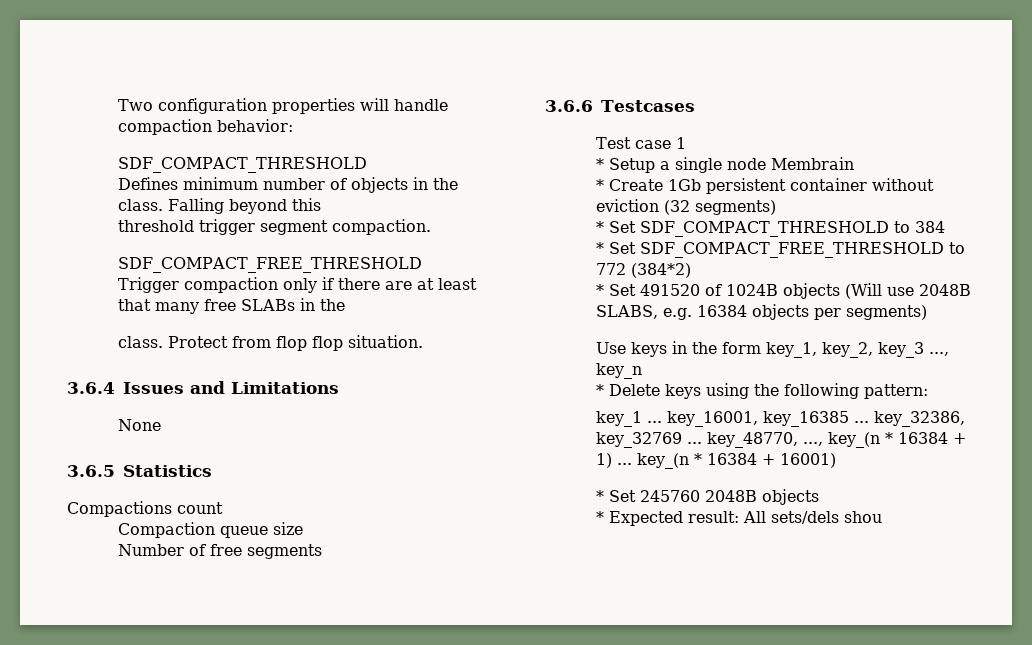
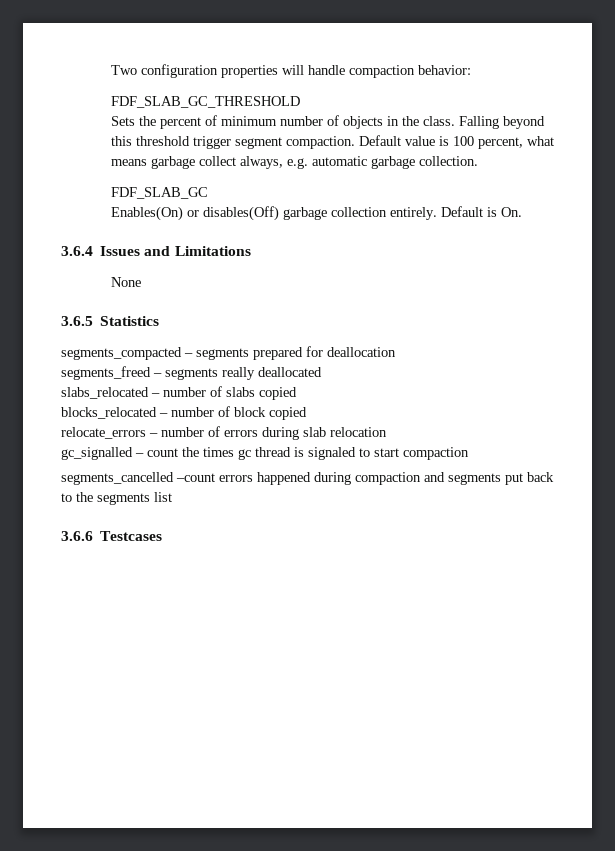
  Two configuration properties will handle compaction behavior:
- SDF_COMPACT_THRESHOLD
- Defines minimum number of objects in the class.
+ FDF_SLAB_GC_THRESHOLD
+ Sets the percent of minimum number of objects in the class.
- Falling beyond this
- threshold trigger segment compaction.
- SDF_COMPACT_FREE_THRESHOLD
- Trigger compaction only if there are at least that many free SLABs in the
- class. Protect from flop flop situation.
+ Falling beyond this threshold trigger segment compaction. Default value is 100 percent, what means garbage collect always, e.g. automatic garbage collection.
+ FDF_SLAB_GC
+ Enables(On) or disables(Off) garbage collection entirely. Default is On.
- Compactions count
- Compaction queue size
- Number of free segments
+ segments_compacted – segments prepared for deallocation
+ segments_freed – segments really deallocated
+ slabs_relocated – number of slabs copied
+ blocks_relocated – number of block copied
+ relocate_errors – number of errors during slab relocation
+ gc_signalled – count the times gc thread is signaled to start compaction
+ segments_cancelled –count errors happened during compaction and segments put back to the segments list
  3.6.6 Testcases
- Test case 1
- * Setup a single node Membrain
- * Create 1Gb persistent container without eviction (32 segments)
- * Set SDF_COMPACT_THRESHOLD to 384
- * Set SDF_COMPACT_FREE_THRESHOLD to 772 (384*2)
- * Set 491520 of 1024B objects (Will use 2048B SLABS, e.g. 16384 objects per segments)
- Use keys in the form key_1, key_2, key_3 ..., key_n
- * Delete keys using the following pattern:
- key_1 ... key_16001, key_16385 ... key_32386, key_32769 ... key_48770, ..., key_(n * 16384 + 1) ... key_(n * 16384 + 16001)
- * Set 245760 2048B objects
- * Expected result: All sets/dels shou

